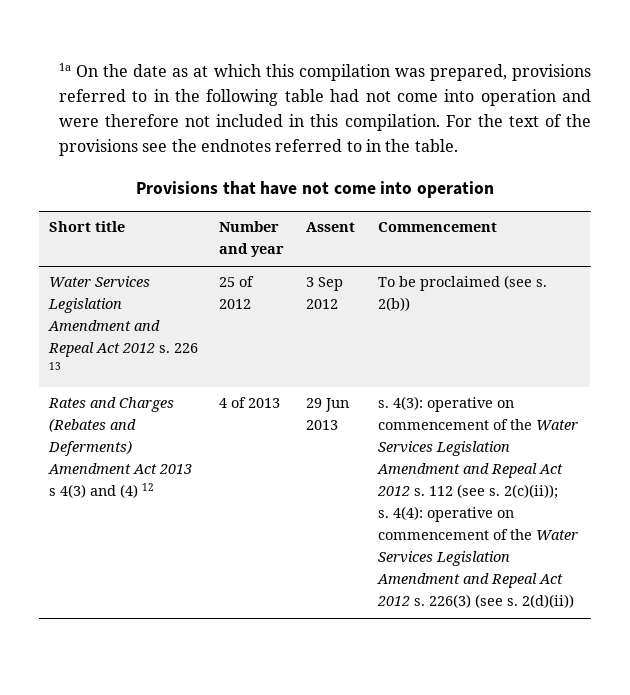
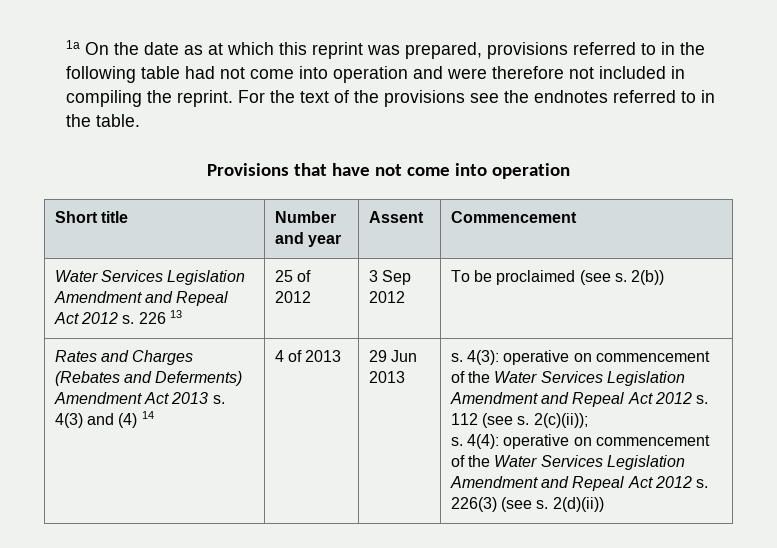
- 1a On the date as at which this compilation was prepared, provisions referred to in the following table had not come into operation and were therefore not included in this compilation.
+ 1a On the date as at which this reprint was prepared, provisions referred to in the following table had not come into operation and were therefore not included in compiling the reprint.
- Rates and Charges (Rebates and Deferments) Amendment Act 2013 s 4(3) and (4) 12
+ Rates and Charges (Rebates and Deferments) Amendment Act 2013 s. 4(3) and (4) 14

